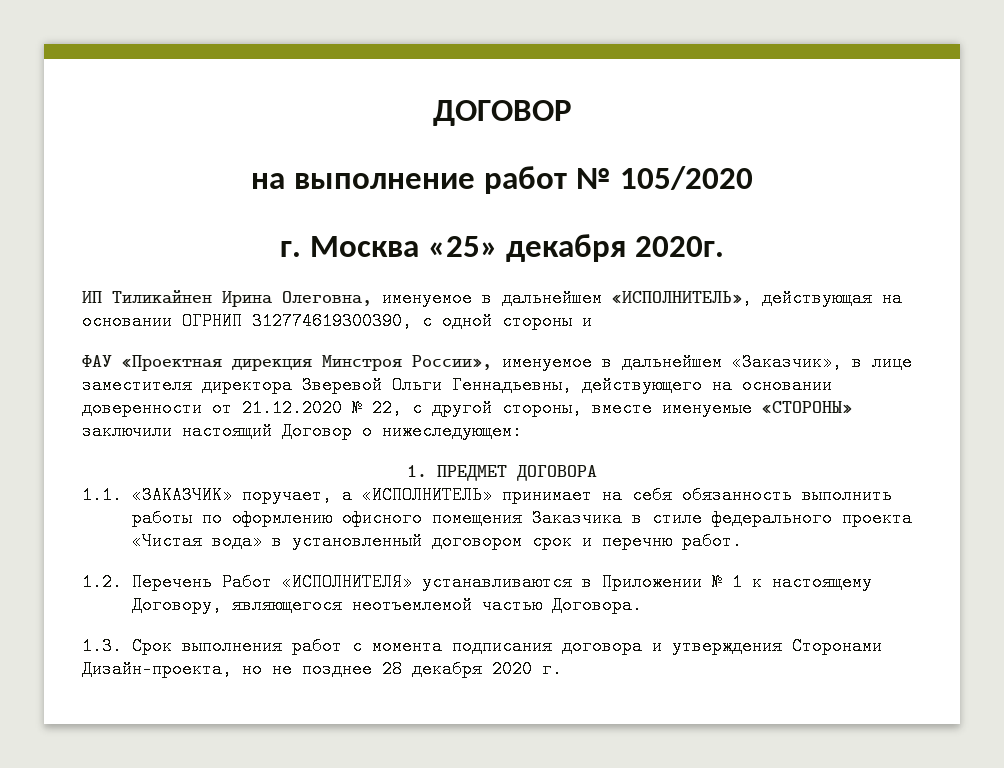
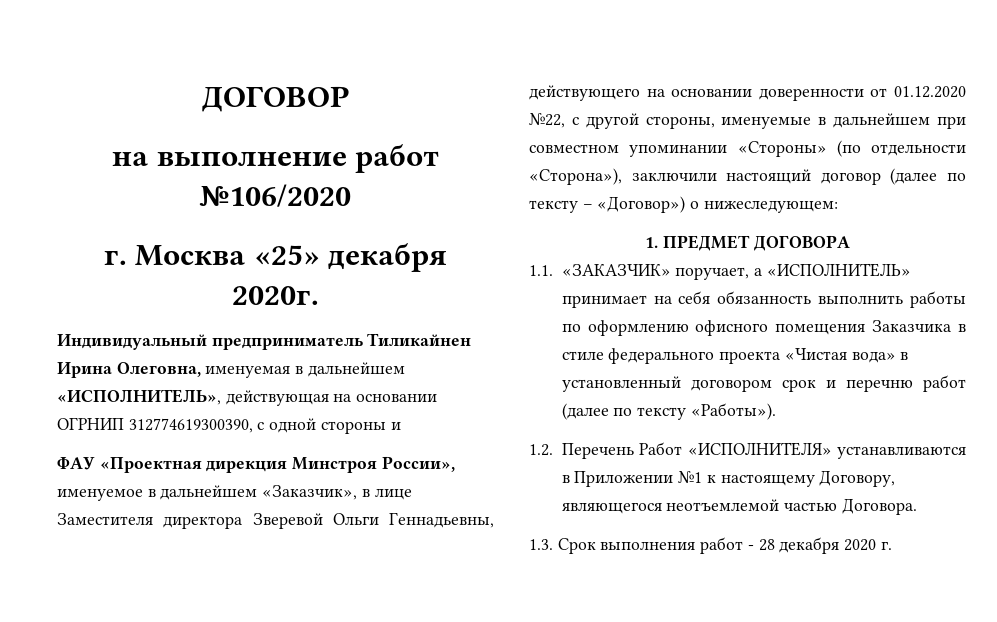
- на выполнение работ № 105/2020
+ на выполнение работ №106/2020
- ИП Тиликайнен Ирина Олеговна, именуемое в дальнейшем «ИСПОЛНИТЕЛЬ», действующая на основании ОГРНИП 312774619300390, с одной стороны и
+ Индивидуальный предприниматель Тиликайнен Ирина Олеговна, именуемая в дальнейшем «ИСПОЛНИТЕЛЬ», действующая на основании ОГРНИП 312774619300390, с одной стороны и
- ФАУ «Проектная дирекция Минстроя России», именуемое в дальнейшем «Заказчик», в лице заместителя директора Зверевой Ольги Геннадьевны, действующего на основании доверенности от 21.12.2020 № 22, с другой стороны, вместе именуемые «СТОРОНЫ» заключили настоящий Договор о нижеследующем:
+ ФАУ «Проектная дирекция Минстроя России», именуемое в дальнейшем «Заказчик», в лице Заместителя директора Зверевой Ольги Геннадьевны, действующего на основании доверенности от 01.12.2020 №22, с другой стороны, именуемые в дальнейшем при совместном упоминании «Стороны» (по отдельности «Сторона»), заключили настоящий договор (далее по тексту – «Договор») о нижеследующем:
- 1.1. «ЗАКАЗЧИК» поручает, а «ИСПОЛНИТЕЛЬ» принимает на себя обязанность выполнить работы по оформлению офисного помещения Заказчика в стиле федерального проекта «Чистая вода» в установленный договором срок и перечню работ.
+ 1.1. «ЗАКАЗЧИК» поручает, а «ИСПОЛНИТЕЛЬ» принимает на себя обязанность выполнить работы по оформлению офисного помещения Заказчика в стиле федерального проекта «Чистая вода» в установленный договором срок и перечню работ (далее по тексту «Работы»).
- 1.2. Перечень Работ «ИСПОЛНИТЕЛЯ» устанавливаются в Приложении № 1 к настоящему Договору, являющегося неотъемлемой частью Договора.
+ 1.2. Перечень Работ «ИСПОЛНИТЕЛЯ» устанавливаются в Приложении №1 к настоящему Договору, являющегося неотъемлемой частью Договора.
- 1.3. Срок выполнения работ с момента подписания договора и утверждения Сторонами Дизайн-проекта, но не позднее 28 декабря 2020 г.
+ 1.3. Срок выполнения работ - 28 декабря 2020 г.

